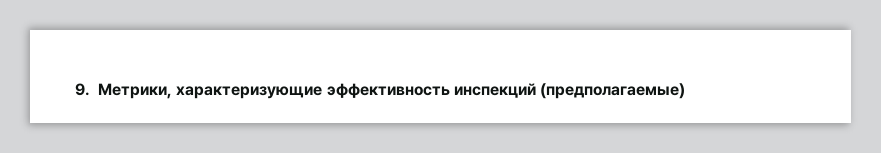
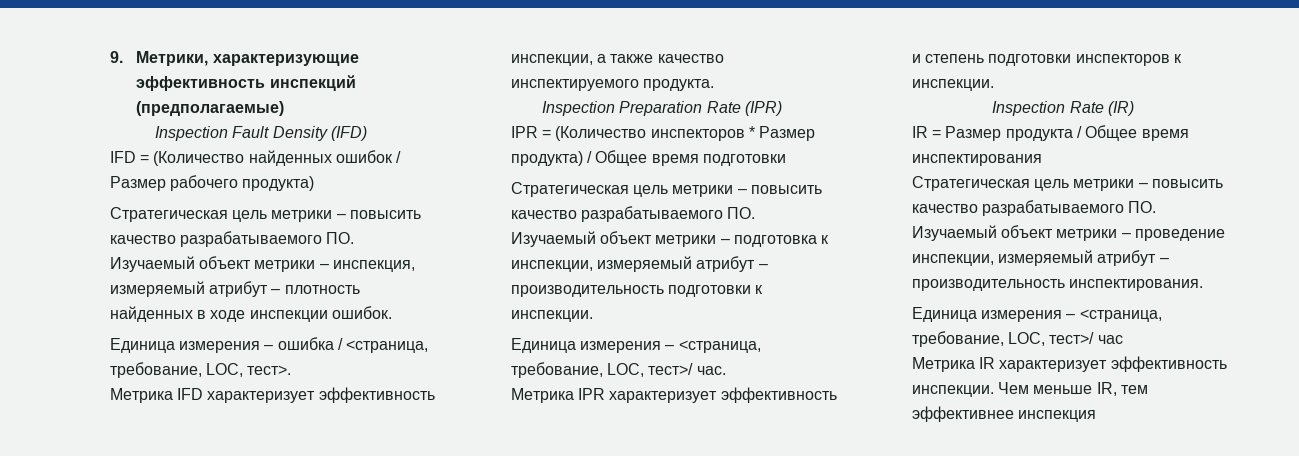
+ Inspection Fault Density (IFD)
+ IFD = (Количество найденных ошибок / Размер рабочего продукта)
+ Стратегическая цель метрики – повысить качество разрабатываемого ПО. Изучаемый объект метрики – инспекция, измеряемый атрибут – плотность найденных в ходе инспекции ошибок.
+ Единица измерения – ошибка / <страница, требование, LOC, тест>.
+ Метрика IFD характеризует эффективность инспекции, а также качество инспектируемого продукта.
+ Inspection Preparation Rate (IPR)
+ IPR = (Количество инспекторов * Размер продукта) / Общее время подготовки
+ Стратегическая цель метрики – повысить качество разрабатываемого ПО. Изучаемый объект метрики – подготовка к инспекции, измеряемый атрибут – производительность подготовки к инспекции.
+ Единица измерения – <страница, требование, LOC, тест>/ час.
+ Метрика IPR характеризует эффективность и степень подготовки инспекторов к инспекции.
+ Inspection Rate (IR)
+ IR = Размер продукта / Общее время инспектирования
+ Стратегическая цель метрики – повысить качество разрабатываемого ПО. Изучаемый объект метрики – проведение инспекции, измеряемый атрибут – производительность инспектирования.
+ Единица измерения – <страница, требование, LOC, тест>/ час
+ Метрика IR характеризует эффективность инспекции. Чем меньше IR, тем эффективнее инспекция

